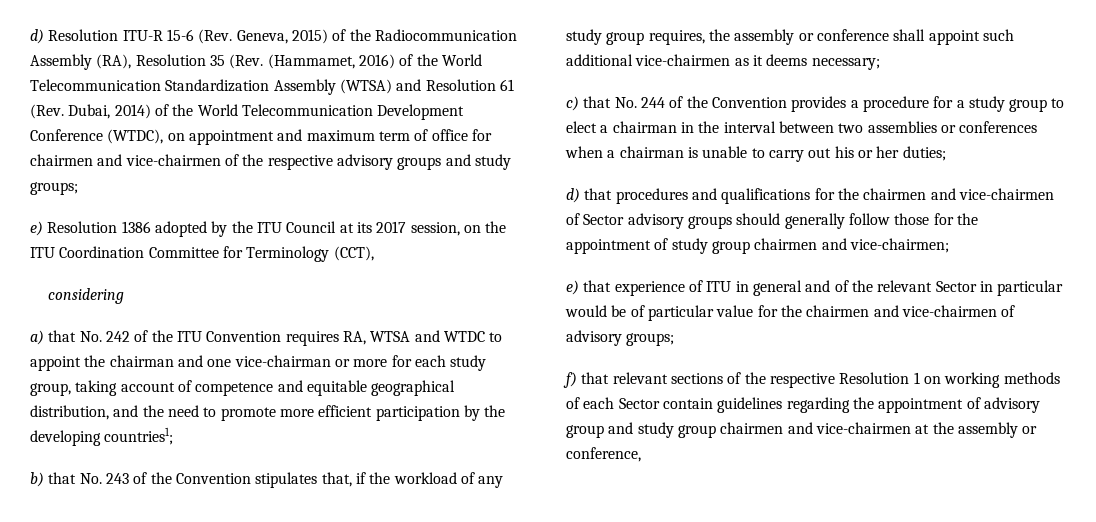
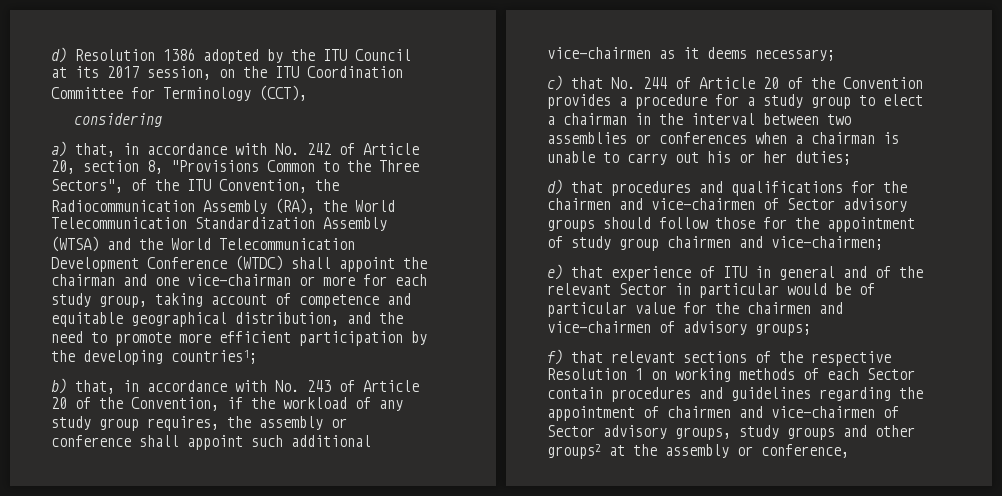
- d) Resolution ITU-R 15-6 (Rev. Geneva, 2015) of the Radiocommunication Assembly (RA), Resolution 35 (Rev. (Hammamet, 2016) of the World Telecommunication Standardization Assembly (WTSA) and Resolution 61 (Rev. Dubai, 2014) of the World Telecommunication Development Conference (WTDC), on appointment and maximum term of office for chairmen and vice-chairmen of the respective advisory groups and study groups;
- e) Resolution 1386 adopted by the ITU Council at its 2017 session, on the ITU Coordination Committee for Terminology (CCT),
+ d) Resolution 1386 adopted by the ITU Council at its 2017 session, on the ITU Coordination Committee for Terminology (CCT),
- a) that No. 242 of the ITU Convention requires RA, WTSA and WTDC to appoint the chairman and one vice-chairman or more for each study group, taking account of competence and equitable geographical distribution, and the need to promote more efficient participation by the developing countries1;
+ a) that, in accordance with No. 242 of Article 20, section 8, "Provisions Common to the Three Sectors", of the ITU Convention, the Radiocommunication Assembly (RA), the World Telecommunication Standardization Assembly (WTSA) and the World Telecommunication Development Conference (WTDC) shall appoint the chairman and one vice-chairman or more for each study group, taking account of competence and equitable geographical distribution, and the need to promote more efficient participation by the developing countries1;
- b) that No. 243 of the Convention stipulates that, if the workload of any study group requires, the assembly or conference shall appoint such additional vice-chairmen as it deems necessary;
+ b) that, in accordance with No. 243 of Article 20 of the Convention, if the workload of any study group requires, the assembly or conference shall appoint such additional vice-chairmen as it deems necessary;
- c) that No. 244 of the Convention provides a procedure for a study group to elect a chairman in the interval between two assemblies or conferences when a chairman is unable to carry out his or her duties;
+ c) that No. 244 of Article 20 of the Convention provides a procedure for a study group to elect a chairman in the interval between two assemblies or conferences when a chairman is unable to carry out his or her duties;
- d) that procedures and qualifications for the chairmen and vice-chairmen of Sector advisory groups should generally follow those for the appointment of study group chairmen and vice-chairmen;
+ d) that procedures and qualifications for the chairmen and vice-chairmen of Sector advisory groups should follow those for the appointment of study group chairmen and vice-chairmen;
- f) that relevant sections of the respective Resolution 1 on working methods of each Sector contain guidelines regarding the appointment of advisory group and study group chairmen and vice-chairmen at the assembly or conference,
+ f) that relevant sections of the respective Resolution 1 on working methods of each Sector contain procedures and guidelines regarding the appointment of chairmen and vice-chairmen of Sector advisory groups, study groups and other groups2 at the assembly or conference,

